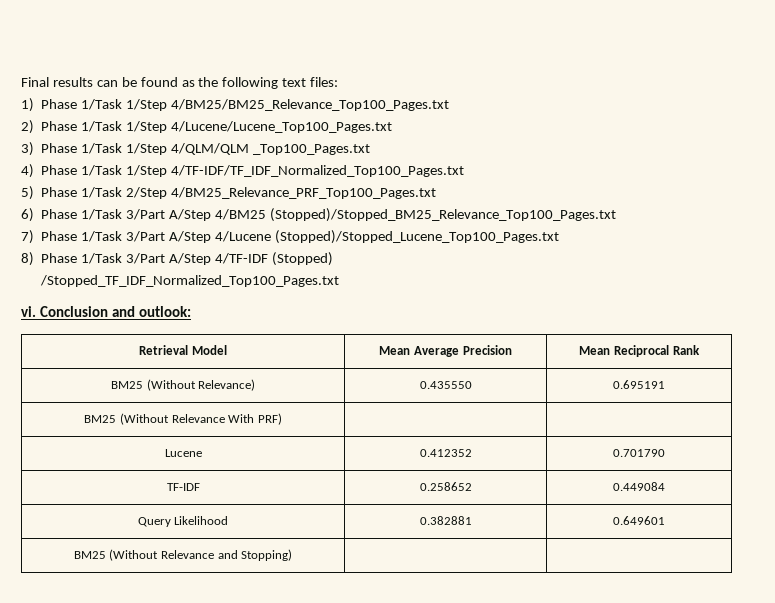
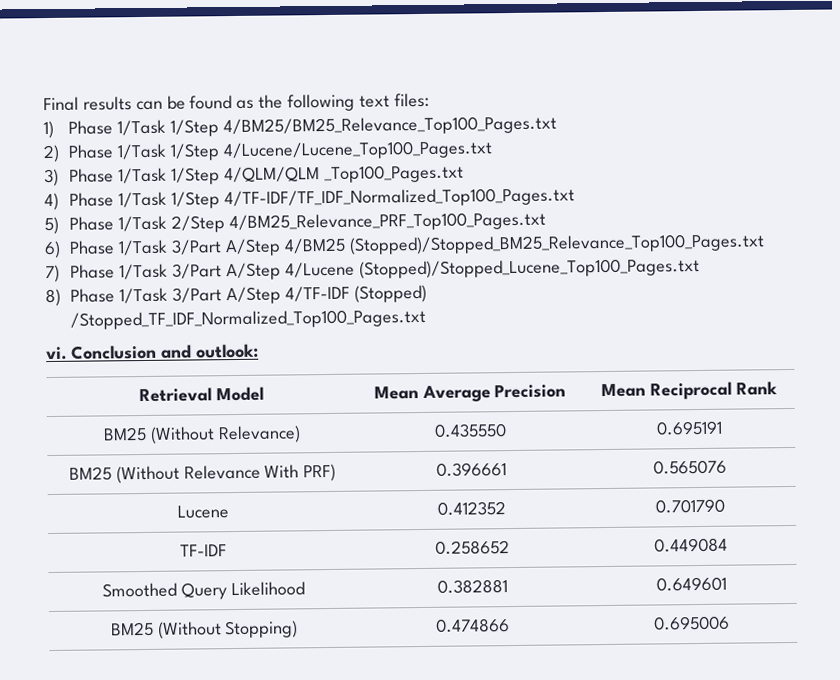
- BM25 (Without Relevance With PRF) | |
+ BM25 (Without Relevance With PRF) | 0.396661 | 0.565076
- Query Likelihood | 0.382881 | 0.649601
+ Smoothed Query Likelihood | 0.382881 | 0.649601
- BM25 (Without Relevance and Stopping) | |
+ BM25 (Without Stopping) | 0.474866 | 0.695006

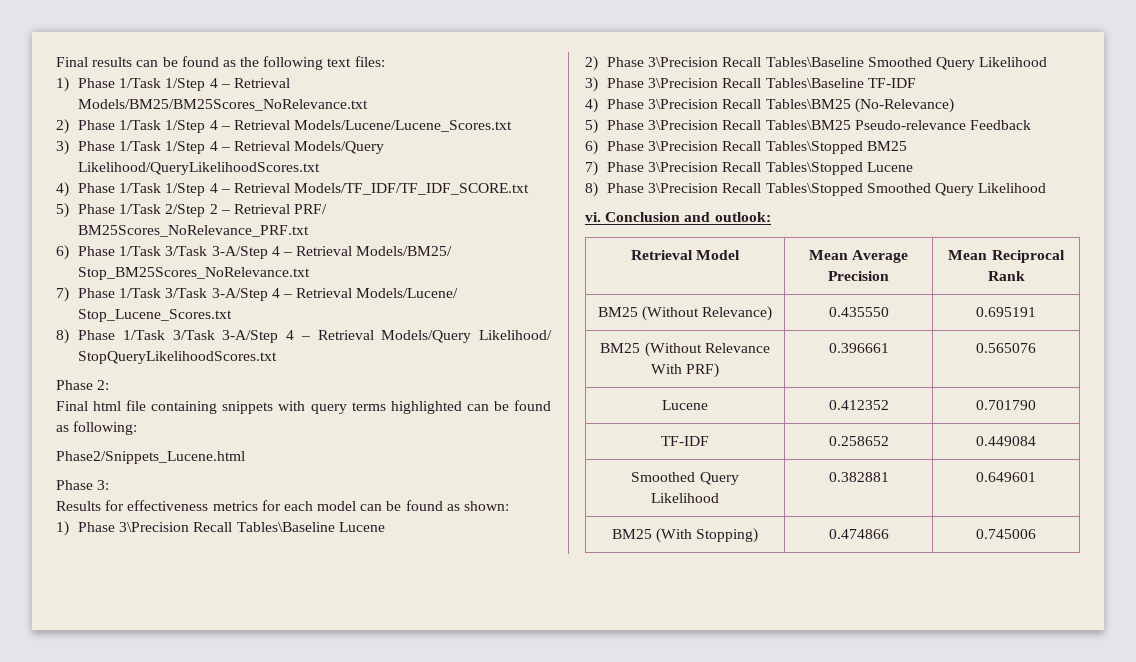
- 1) Phase 1/Task 1/Step 4/BM25/BM25_Relevance_Top100_Pages.txt
+ 1) Phase 1/Task 1/Step 4 – Retrieval Models/BM25/BM25Scores_NoRelevance.txt
- 2) Phase 1/Task 1/Step 4/Lucene/Lucene_Top100_Pages.txt
+ 2) Phase 1/Task 1/Step 4 – Retrieval Models/Lucene/Lucene_Scores.txt
- 3) Phase 1/Task 1/Step 4/QLM/QLM _Top100_Pages.txt
+ 3) Phase 1/Task 1/Step 4 – Retrieval Models/Query Likelihood/QueryLikelihoodScores.txt
- 4) Phase 1/Task 1/Step 4/TF-IDF/TF_IDF_Normalized_Top100_Pages.txt
+ 4) Phase 1/Task 1/Step 4 – Retrieval Models/TF_IDF/TF_IDF_SCORE.txt
- 5) Phase 1/Task 2/Step 4/BM25_Relevance_PRF_Top100_Pages.txt
- 6) Phase 1/Task 3/Part A/Step 4/BM25 (Stopped)/Stopped_BM25_Relevance_Top100_Pages.txt
- 7) Phase 1/Task 3/Part A/Step 4/Lucene (Stopped)/Stopped_Lucene_Top100_Pages.txt
- 8) Phase 1/Task 3/Part A/Step 4/TF-IDF (Stopped)
- /Stopped_TF_IDF_Normalized_Top100_Pages.txt
+ 5) Phase 1/Task 2/Step 2 – Retrieval PRF/ BM25Scores_NoRelevance_PRF.txt
+ 6) Phase 1/Task 3/Task 3-A/Step 4 – Retrieval Models/BM25/ Stop_BM25Scores_NoRelevance.txt
+ 7) Phase 1/Task 3/Task 3-A/Step 4 – Retrieval Models/Lucene/ Stop_Lucene_Scores.txt
+ 8) Phase 1/Task 3/Task 3-A/Step 4 – Retrieval Models/Query Likelihood/ StopQueryLikelihoodScores.txt
+ Phase 2:
+ Final html file containing snippets with query terms highlighted can be found as following:
+ Phase2/Snippets_Lucene.html
+ Phase 3:
+ Results for effectiveness metrics for each model can be found as shown:
+ 1) Phase 3\Precision Recall Tables\Baseline Lucene
+ 2) Phase 3\Precision Recall Tables\Baseline Smoothed Query Likelihood
+ 3) Phase 3\Precision Recall Tables\Baseline TF-IDF
+ 4) Phase 3\Precision Recall Tables\BM25 (No-Relevance)
+ 5) Phase 3\Precision Recall Tables\BM25 Pseudo-relevance Feedback
+ 6) Phase 3\Precision Recall Tables\Stopped BM25
+ 7) Phase 3\Precision Recall Tables\Stopped Lucene
+ 8) Phase 3\Precision Recall Tables\Stopped Smoothed Query Likelihood
- BM25 (Without Stopping) | 0.474866 | 0.695006
+ BM25 (With Stopping) | 0.474866 | 0.745006

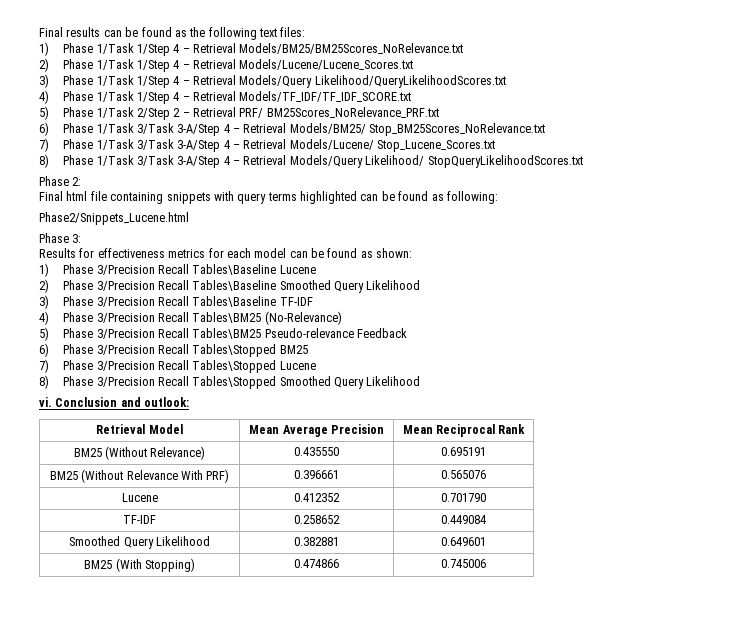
- 1) Phase 3\Precision Recall Tables\Baseline Lucene
+ 1) Phase 3/Precision Recall Tables\Baseline Lucene
- 2) Phase 3\Precision Recall Tables\Baseline Smoothed Query Likelihood
+ 2) Phase 3/Precision Recall Tables\Baseline Smoothed Query Likelihood
- 3) Phase 3\Precision Recall Tables\Baseline TF-IDF
+ 3) Phase 3/Precision Recall Tables\Baseline TF-IDF
- 4) Phase 3\Precision Recall Tables\BM25 (No-Relevance)
+ 4) Phase 3/Precision Recall Tables\BM25 (No-Relevance)
- 5) Phase 3\Precision Recall Tables\BM25 Pseudo-relevance Feedback
+ 5) Phase 3/Precision Recall Tables\BM25 Pseudo-relevance Feedback
- 6) Phase 3\Precision Recall Tables\Stopped BM25
+ 6) Phase 3/Precision Recall Tables\Stopped BM25
- 7) Phase 3\Precision Recall Tables\Stopped Lucene
+ 7) Phase 3/Precision Recall Tables\Stopped Lucene
- 8) Phase 3\Precision Recall Tables\Stopped Smoothed Query Likelihood
+ 8) Phase 3/Precision Recall Tables\Stopped Smoothed Query Likelihood

